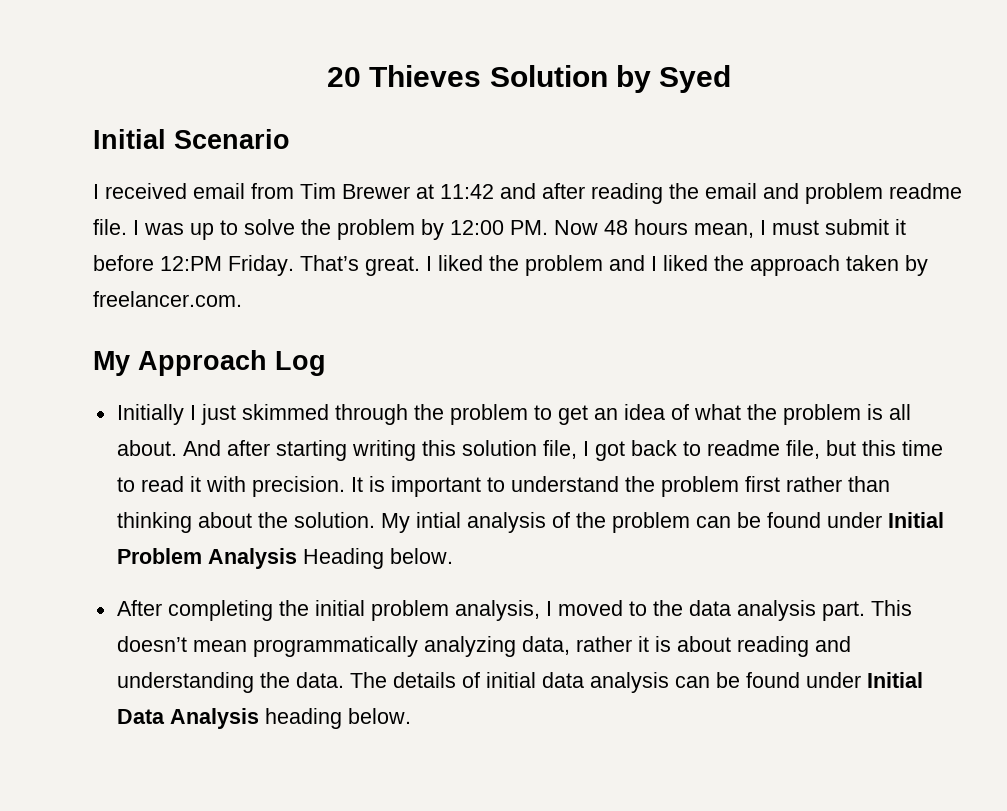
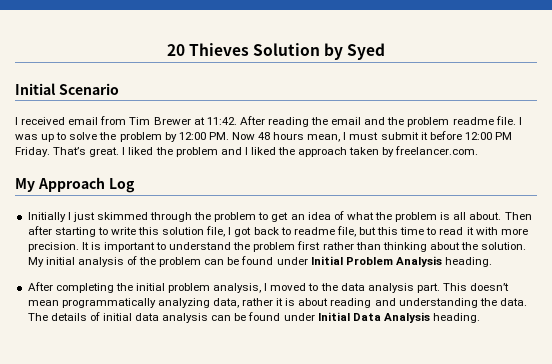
- I received email from Tim Brewer at 11:42 and after reading the email and problem readme file.
+ I received email from Tim Brewer at 11:42. After reading the email and the problem readme file.
- I was up to solve the problem by 12:00 PM. Now 48 hours mean, I must submit it before 12:PM Friday.
+ I was up to solve the problem by 12:00 PM. Now 48 hours mean, I must submit it before 12:00 PM Friday.
- And after starting writing this solution file, I got back to readme file, but this time to read it with precision.
+ Then after starting to write this solution file, I got back to readme file, but this time to read it with more precision.
- My intial analysis of the problem can be found under Initial Problem Analysis Heading below.
+ My initial analysis of the problem can be found under Initial Problem Analysis heading.
- The details of initial data analysis can be found under Initial Data Analysis heading below.
+ The details of initial data analysis can be found under Initial Data Analysis heading.

